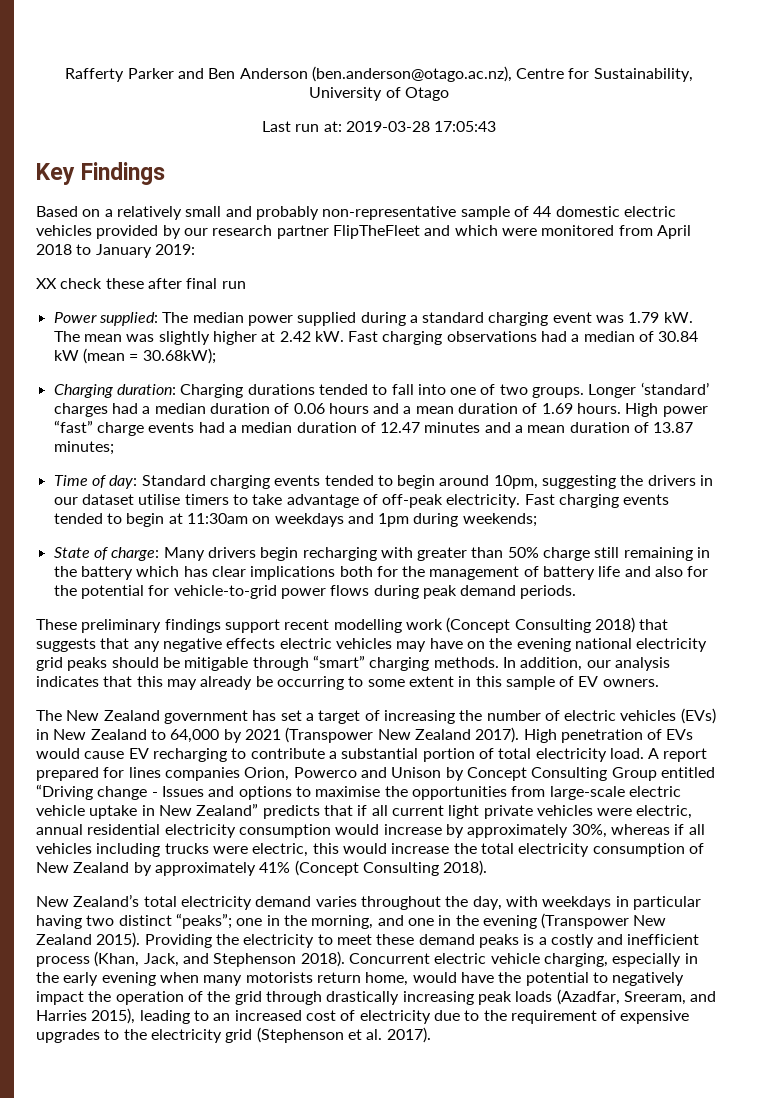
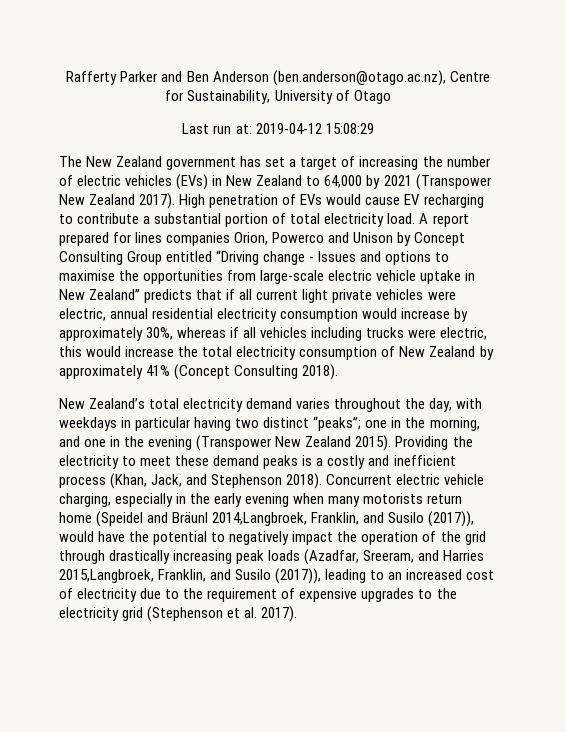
- Last run at: 2019-03-28 17:05:43
- Key Findings
- Based on a relatively small and probably non-representative sample of 44 domestic electric vehicles provided by our research partner FlipTheFleet and which were monitored from April 2018 to January 2019:
- XX check these after final run
- Power supplied: The median power supplied during a standard charging event was 1.79 kW. The mean was slightly higher at 2.42 kW. Fast charging observations had a median of 30.84 kW (mean = 30.68kW);
- Charging duration: Charging durations tended to fall into one of two groups. Longer ‘standard’ charges had a median duration of 0.06 hours and a mean duration of 1.69 hours. High power “fast” charge events had a median duration of 12.47 minutes and a mean duration of 13.87 minutes;
- Time of day: Standard charging events tended to begin around 10pm, suggesting the drivers in our dataset utilise timers to take advantage of off-peak electricity. Fast charging events tended to begin at 11:30am on weekdays and 1pm during weekends;
- State of charge: Many drivers begin recharging with greater than 50% charge still remaining in the battery which has clear implications both for the management of battery life and also for the potential for vehicle-to-grid power flows during peak demand periods.
- These preliminary findings support recent modelling work (Concept Consulting 2018) that suggests that any negative effects electric vehicles may have on the evening national electricity grid peaks should be mitigable through “smart” charging methods. In addition, our analysis indicates that this may already be occurring to some extent in this sample of EV owners.
+ Last run at: 2019-04-12 15:08:29
- Concurrent electric vehicle charging, especially in the early evening when many motorists return home, would have the potential to negatively impact the operation of the grid through drastically increasing peak loads (Azadfar, Sreeram, and Harries 2015), leading to an increased cost of electricity due to the requirement of expensive upgrades to the electricity grid (Stephenson et al. 2017).
+ Concurrent electric vehicle charging, especially in the early evening when many motorists return home (Speidel and Bräunl 2014,Langbroek, Franklin, and Susilo (2017)), would have the potential to negatively impact the operation of the grid through drastically increasing peak loads (Azadfar, Sreeram, and Harries 2015,Langbroek, Franklin, and Susilo (2017)), leading to an increased cost of electricity due to the requirement of expensive upgrades to the electricity grid (Stephenson et al. 2017).

